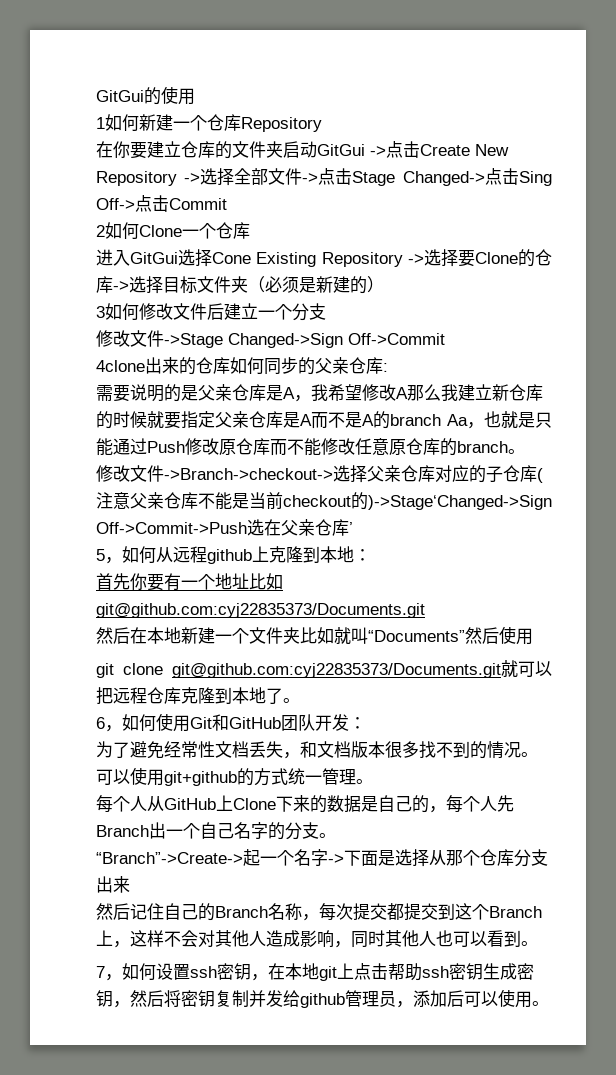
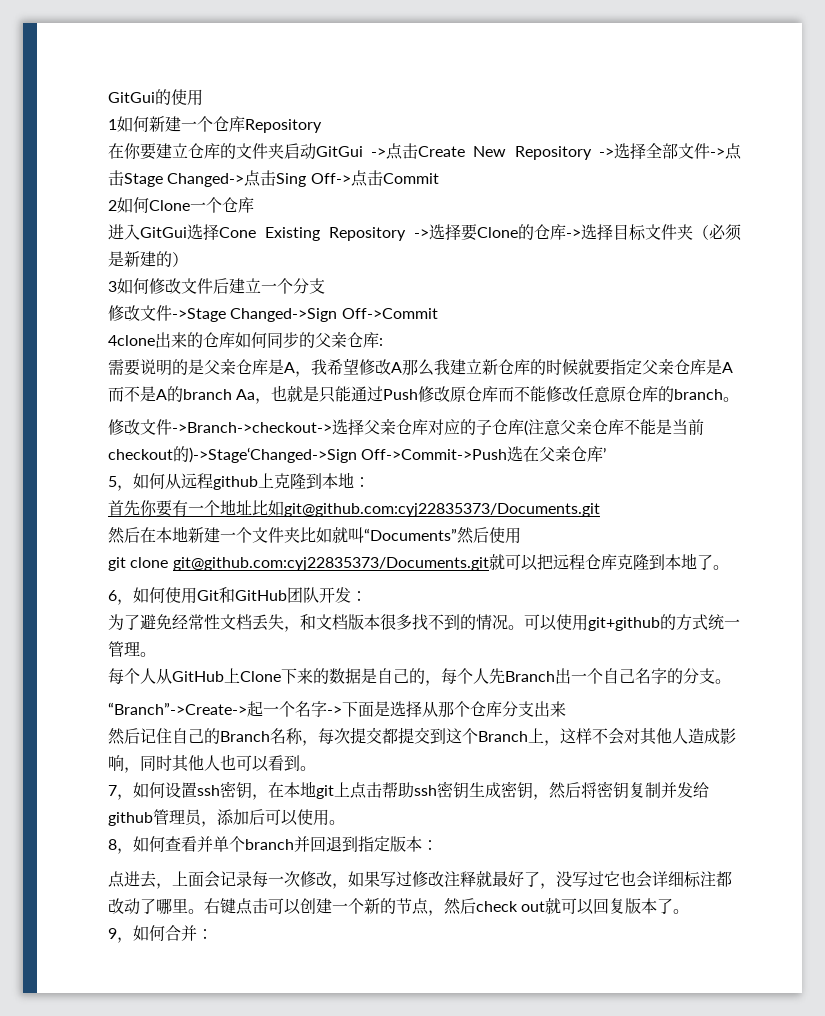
+ 8，如何查看并单个branch并回退到指定版本：
+ 点进去，上面会记录每一次修改，如果写过修改注释就最好了，没写过它也会详细标注都改动了哪里。右键点击可以创建一个新的节点，然后check out就可以回复版本了。
+ 9，如何合并：

